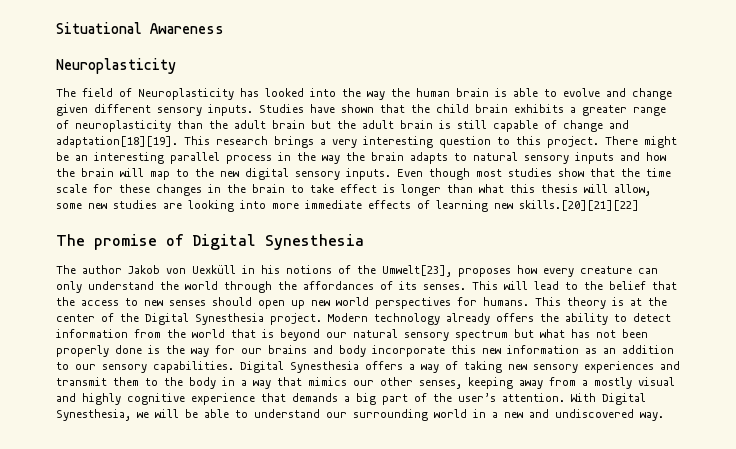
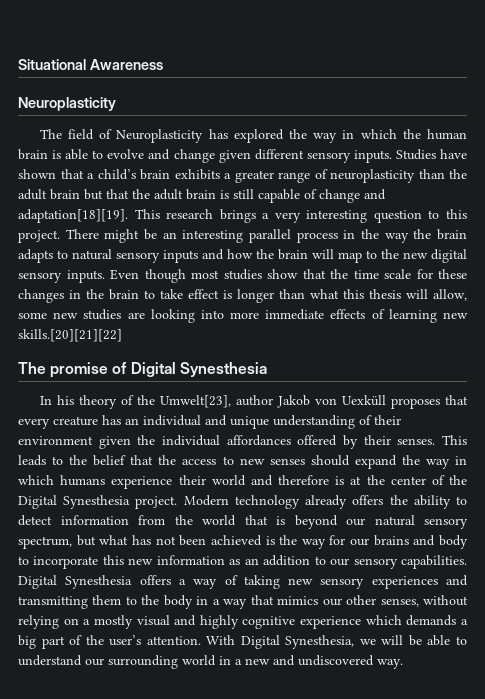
- The field of Neuroplasticity has looked into the way the human brain is able to evolve and change given different sensory inputs.
+ The field of Neuroplasticity has explored the way in which the human brain is able to evolve and change given different sensory inputs.
- Studies have shown that the child brain exhibits a greater range of neuroplasticity than the adult brain but the adult brain is still capable of change and adaptation[18][19].
+ Studies have shown that a child’s brain exhibits a greater range of neuroplasticity than the adult brain but that the adult brain is still capable of change and adaptation[18][19].
- The author Jakob von Uexküll in his notions of the Umwelt[23], proposes how every creature can only understand the world through the affordances of its senses. This will lead to the belief that the access to new senses should open up new world perspectives for humans. This theory is at the center of the Digital Synesthesia project.
+ In his theory of the Umwelt[23], author Jakob von Uexküll proposes that every creature has an individual and unique understanding of their environment given the individual affordances offered by their senses. This leads to the belief that the access to new senses should expand the way in which humans experience their world and therefore is at the center of the Digital Synesthesia project.
- Modern technology already offers the ability to detect information from the world that is beyond our natural sensory spectrum but what has not been properly done is the way for our brains and body incorporate this new information as an addition to our sensory capabilities.
+ Modern technology already offers the ability to detect information from the world that is beyond our natural sensory spectrum, but what has not been achieved is the way for our brains and body to incorporate this new information as an addition to our sensory capabilities.
- Digital Synesthesia offers a way of taking new sensory experiences and transmit them to the body in a way that mimics our other senses, keeping away from a mostly visual and highly cognitive experience that demands a big part of the user’s attention.
+ Digital Synesthesia offers a way of taking new sensory experiences and transmitting them to the body in a way that mimics our other senses, without relying on a mostly visual and highly cognitive experience which demands a big part of the user’s attention.

